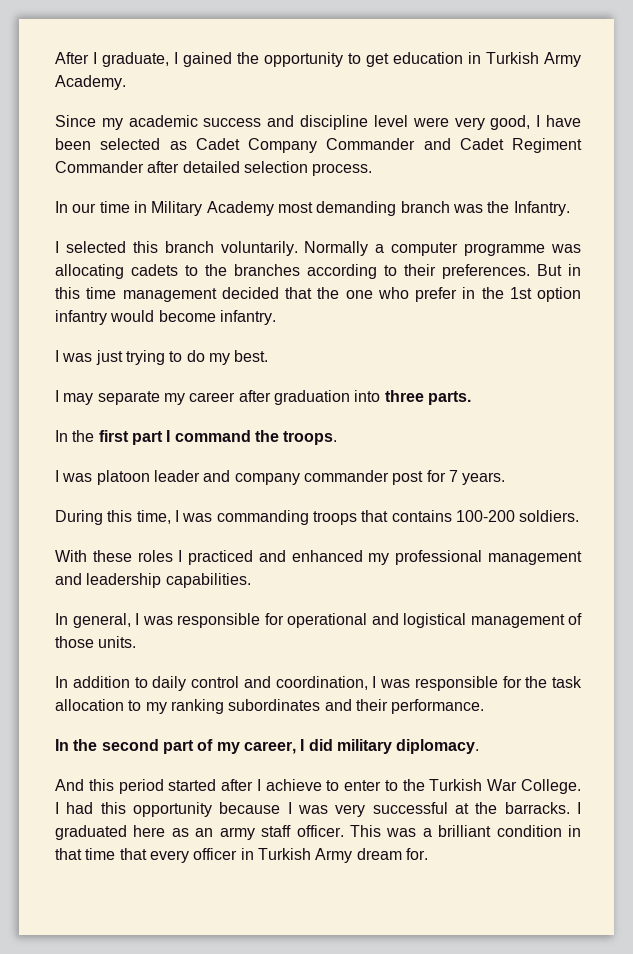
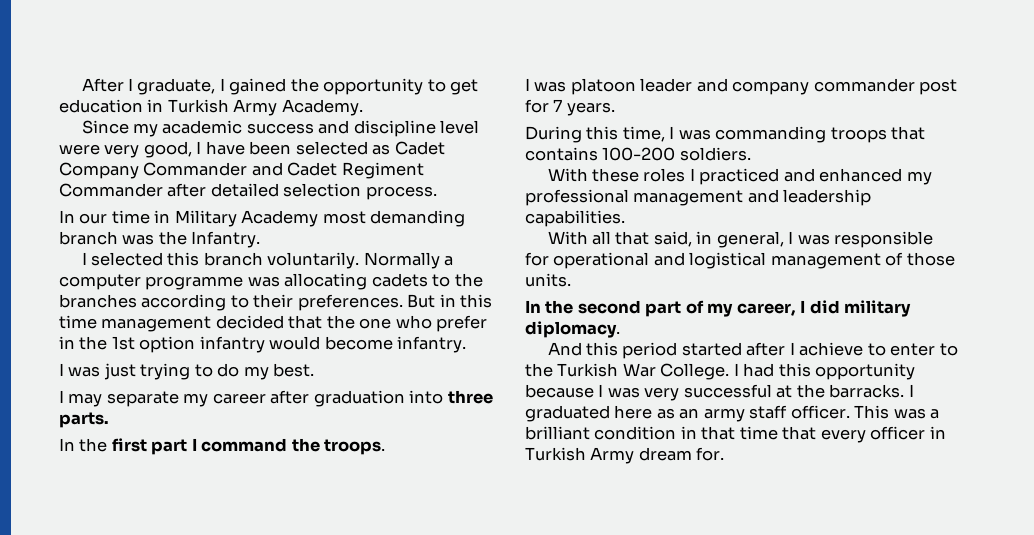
- In general, I was responsible for operational and logistical management of those units.
+ With all that said, in general, I was responsible for operational and logistical management of those units.
- In addition to daily control and coordination, I was responsible for the task allocation to my ranking subordinates and their performance.

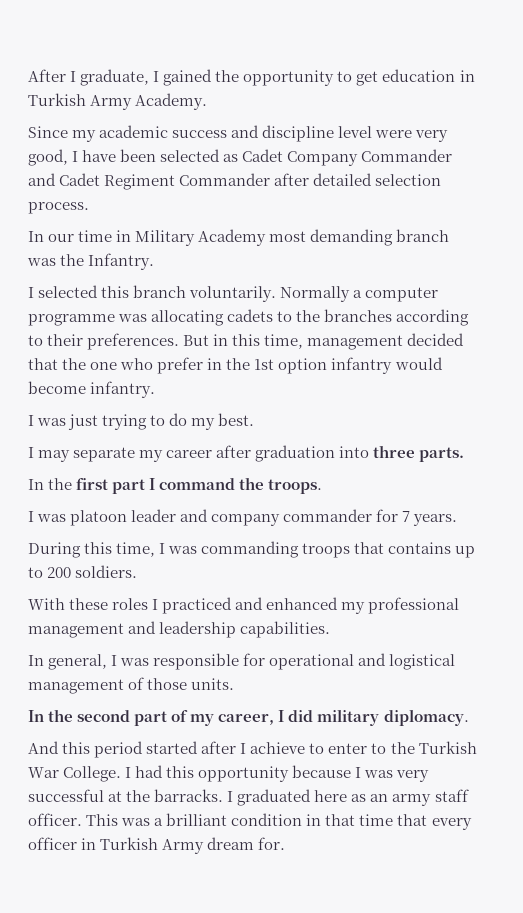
- But in this time management decided that the one who prefer in the 1st option infantry would become infantry.
+ But in this time, management decided that the one who prefer in the 1st option infantry would become infantry.
- I was platoon leader and company commander post for 7 years.
+ I was platoon leader and company commander for 7 years.
- During this time, I was commanding troops that contains 100-200 soldiers.
+ During this time, I was commanding troops that contains up to 200 soldiers.
- With all that said, in general, I was responsible for operational and logistical management of those units.
+ In general, I was responsible for operational and logistical management of those units.

